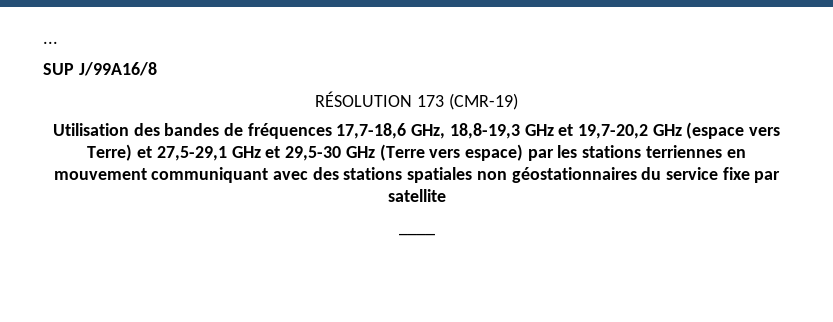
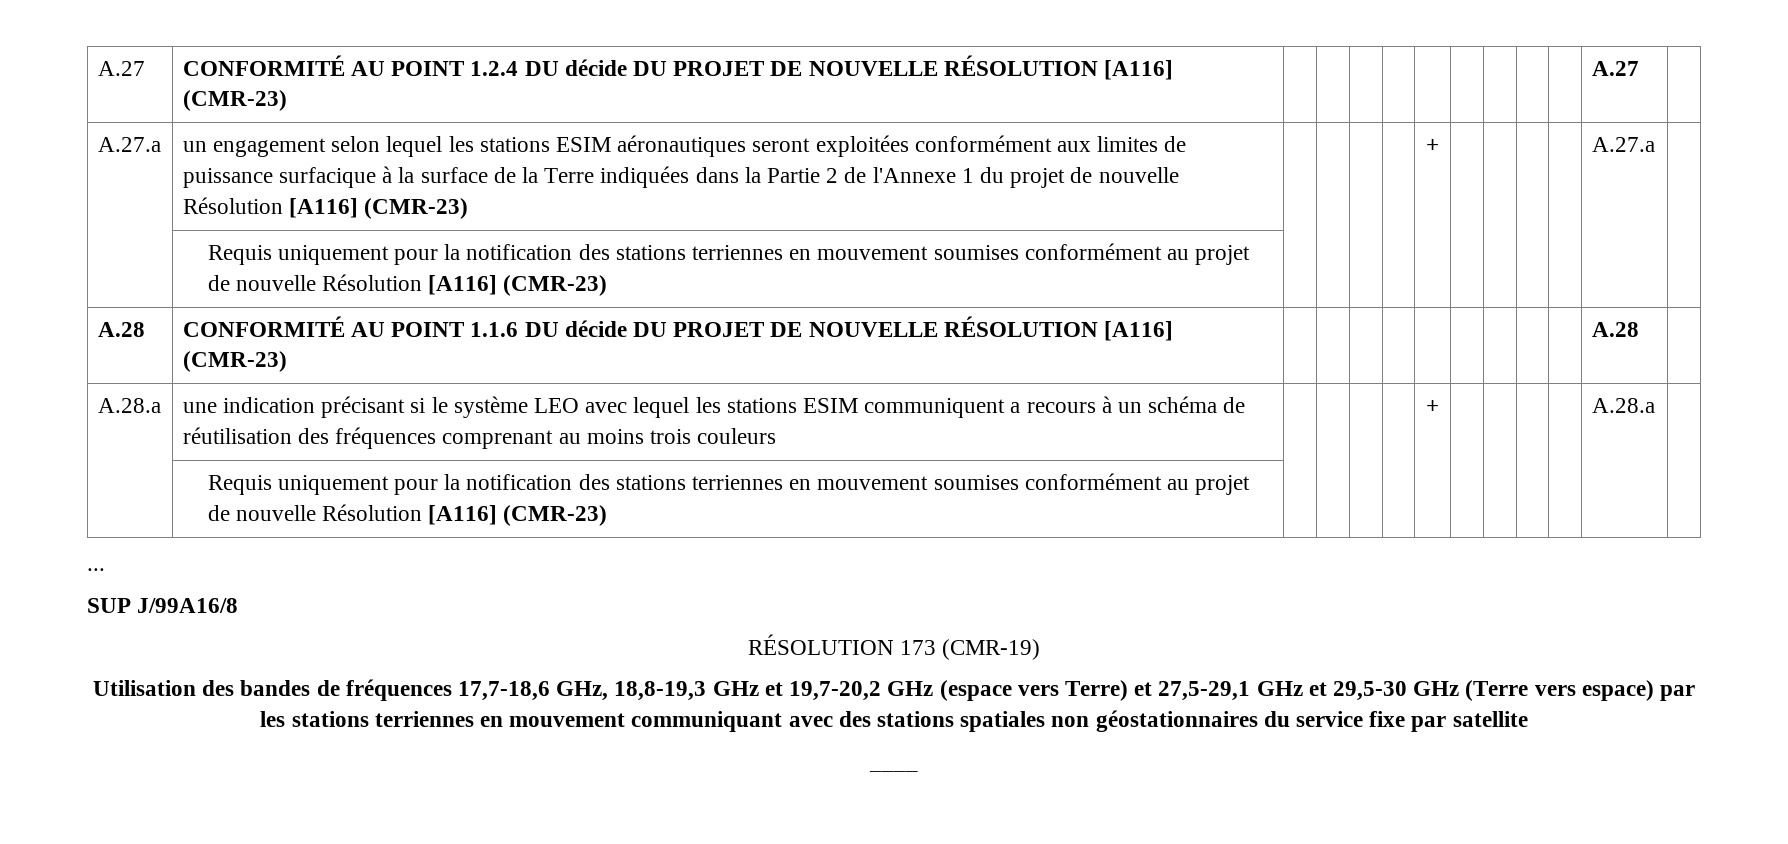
+ A.27 | CONFORMITÉ AU POINT 1.2.4 DU décide DU PROJET DE NOUVELLE RÉSOLUTION [A116] (CMR-23) | | | | | | | | | | A.27 |
+ A.27.a | un engagement selon lequel les stations ESIM aéronautiques seront exploitées conformément aux limites de puissance surfacique à la surface de la Terre indiquées dans la Partie 2 de l'Annexe 1 du projet de nouvelle Résolution [A116] (CMR-23) | | | | | + | | | | | A.27.a |
+ | Requis uniquement pour la notification des stations terriennes en mouvement soumises conformément au projet de nouvelle Résolution [A116] (CMR-23) | | | | | | | | | | |
+ A.28 | CONFORMITÉ AU POINT 1.1.6 DU décide DU PROJET DE NOUVELLE RÉSOLUTION [A116] (CMR-23) | | | | | | | | | | A.28 |
+ A.28.a | une indication précisant si le système LEO avec lequel les stations ESIM communiquent a recours à un schéma de réutilisation des fréquences comprenant au moins trois couleurs | | | | | + | | | | | A.28.a |
+ | Requis uniquement pour la notification des stations terriennes en mouvement soumises conformément au projet de nouvelle Résolution [A116] (CMR-23) | | | | | | | | | | |

